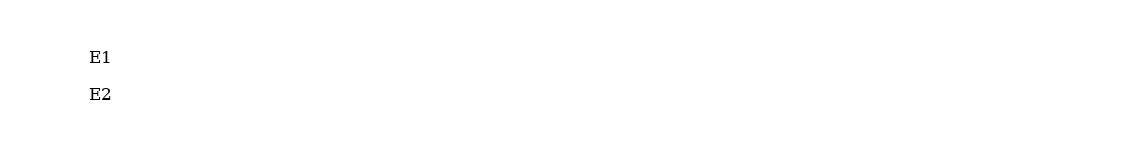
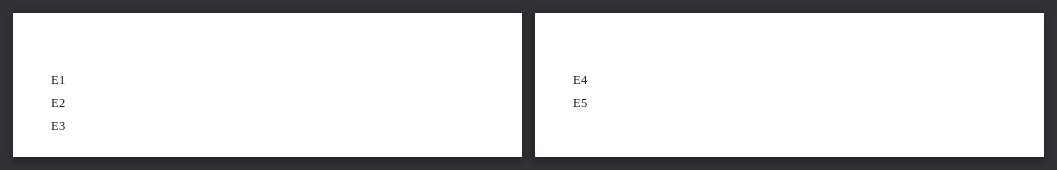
+ E3
+ E4
+ E5

